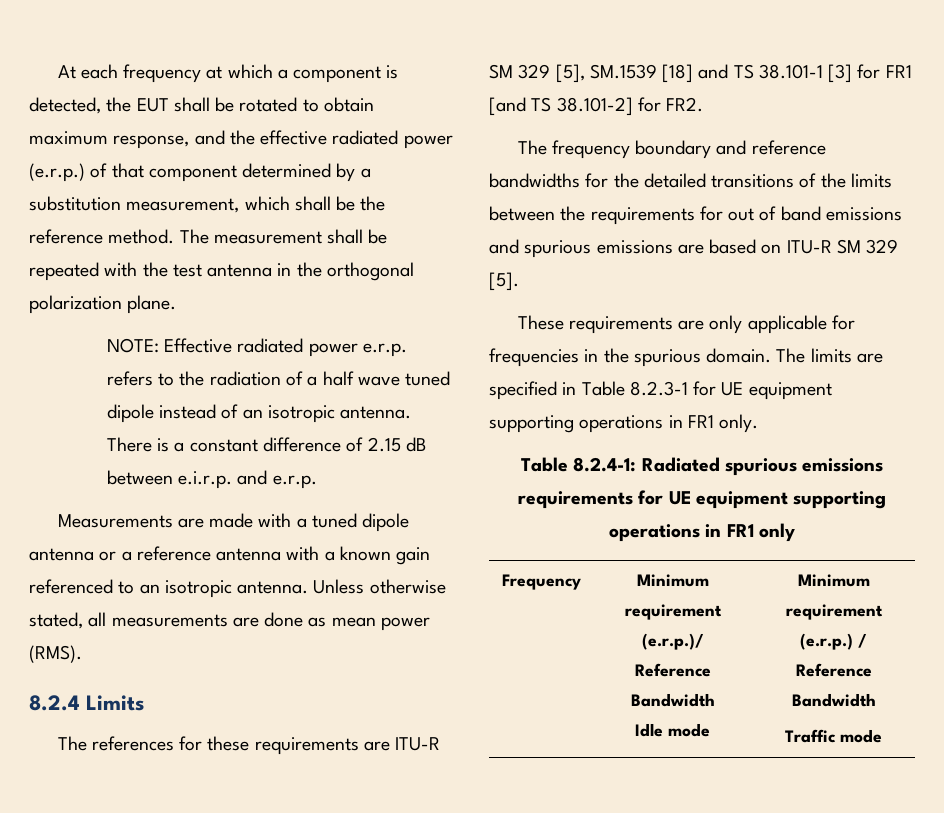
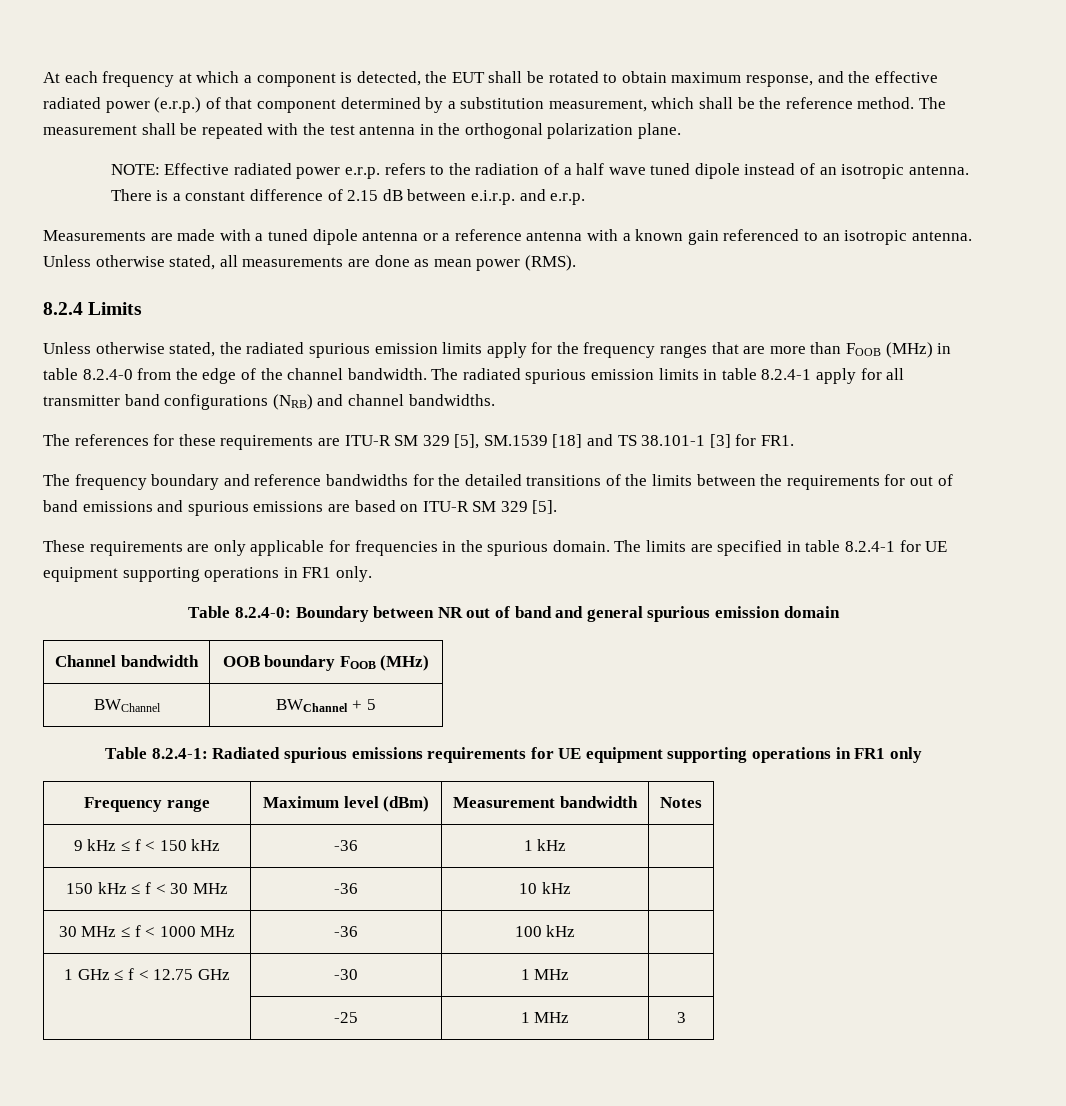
+ Unless otherwise stated, the radiated spurious emission limits apply for the frequency ranges that are more than FOOB (MHz) in table 8.2.4-0 from the edge of the channel bandwidth. The radiated spurious emission limits in table 8.2.4-1 apply for all transmitter band configurations (NRB) and channel bandwidths.
- The references for these requirements are ITU-R SM 329 [5], SM.1539 [18] and TS 38.101-1 [3] for FR1 [and TS 38.101-2] for FR2.
+ The references for these requirements are ITU-R SM 329 [5], SM.1539 [18] and TS 38.101-1 [3] for FR1.
- The limits are specified in Table 8.2.3-1 for UE equipment supporting operations in FR1 only.
+ The limits are specified in table 8.2.4-1 for UE equipment supporting operations in FR1 only.
+ Table 8.2.4-0: Boundary between NR out of band and general spurious emission domain
+ Channel bandwidth | OOB boundary FOOB (MHz)
+ BWChannel | BWChannel + 5
- Frequency | Minimum requirement (e.r.p.)/ Reference Bandwidth
- Idle mode | Minimum requirement (e.r.p.) / Reference Bandwidth
- Traffic mode
+ Frequency range | Maximum level (dBm) | Measurement bandwidth | Notes
+ 9 kHz ≤ f < 150 kHz | -36 | 1 kHz |
+ 150 kHz ≤ f < 30 MHz | -36 | 10 kHz |
+ 30 MHz ≤ f < 1000 MHz | -36 | 100 kHz |
+ 1 GHz ≤ f < 12.75 GHz | -30 | 1 MHz |
+ | -25 | 1 MHz | 3

